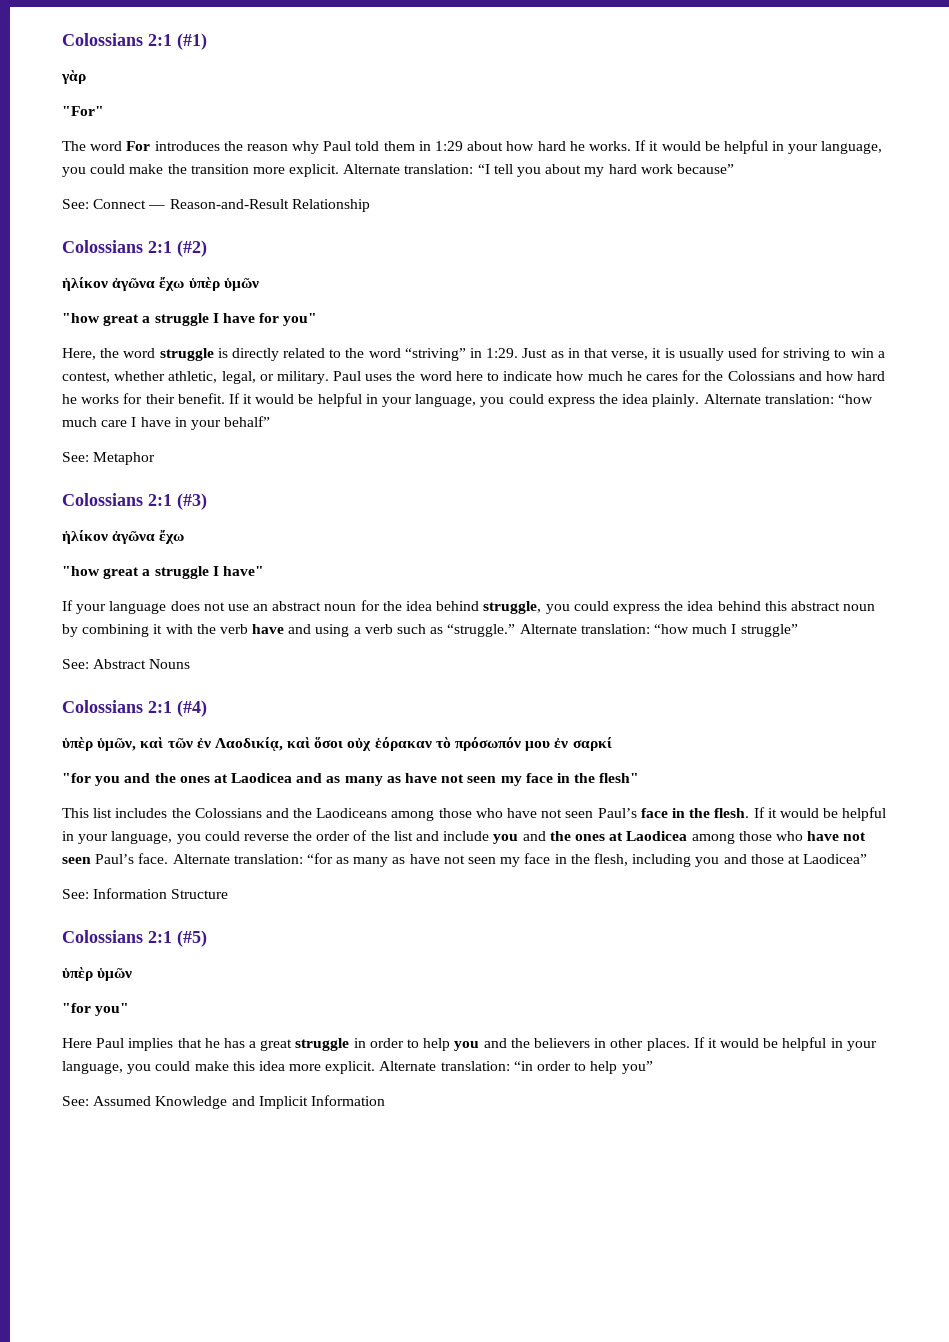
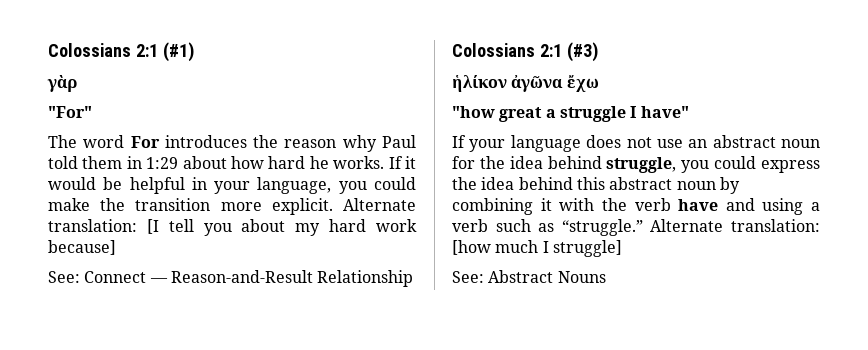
- Alternate translation: “I tell you about my hard work because”
+ Alternate translation: [I tell you about my hard work because]
- Colossians 2:1 (#2)
- ἡλίκον ἀγῶνα ἔχω ὑπὲρ ὑμῶν
- "how great a struggle I have for you"
- Here, the word struggle is directly related to the word “striving” in 1:29. Just as in that verse, it is usually used for striving to win a contest, whether athletic, legal, or military. Paul uses the word here to indicate how much he cares for the Colossians and how hard he works for their benefit. If it would be helpful in your language, you could express the idea plainly. Alternate translation: “how much care I have in your behalf”
- See: Metaphor
- Alternate translation: “how much I struggle”
+ Alternate translation: [how much I struggle]
- Colossians 2:1 (#4)
- ὑπὲρ ὑμῶν, καὶ τῶν ἐν Λαοδικίᾳ, καὶ ὅσοι οὐχ ἑόρακαν τὸ πρόσωπόν μου ἐν σαρκί
- "for you and the ones at Laodicea and as many as have not seen my face in the flesh"
- This list includes the Colossians and the Laodiceans among those who have not seen Paul’s face in the flesh. If it would be helpful in your language, you could reverse the order of the list and include you and the ones at Laodicea among those who have not seen Paul’s face. Alternate translation: “for as many as have not seen my face in the flesh, including you and those at Laodicea”
- See: Information Structure
- Colossians 2:1 (#5)
- ὑπὲρ ὑμῶν
- "for you"
- Here Paul implies that he has a great struggle in order to help you and the believers in other places. If it would be helpful in your language, you could make this idea more explicit. Alternate translation: “in order to help you”
- See: Assumed Knowledge and Implicit Information

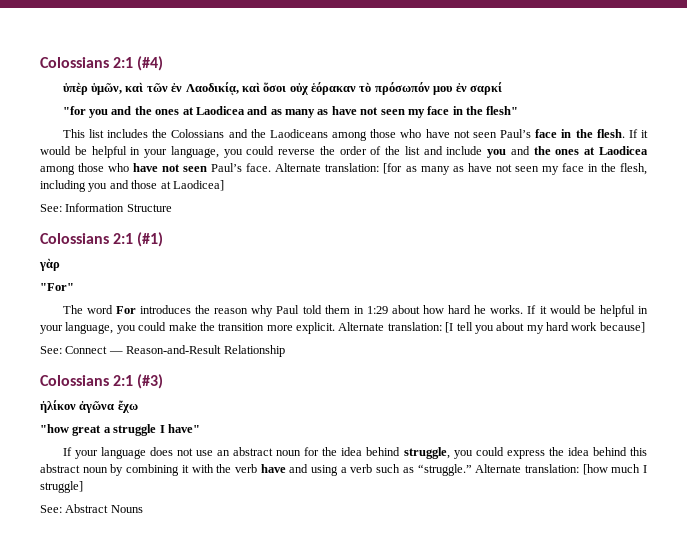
+ Colossians 2:1 (#4)
+ ὑπὲρ ὑμῶν, καὶ τῶν ἐν Λαοδικίᾳ, καὶ ὅσοι οὐχ ἑόρακαν τὸ πρόσωπόν μου ἐν σαρκί
+ "for you and the ones at Laodicea and as many as have not seen my face in the flesh"
+ This list includes the Colossians and the Laodiceans among those who have not seen Paul’s face in the flesh. If it would be helpful in your language, you could reverse the order of the list and include you and the ones at Laodicea among those who have not seen Paul’s face. Alternate translation: [for as many as have not seen my face in the flesh, including you and those at Laodicea]
+ See: Information Structure

